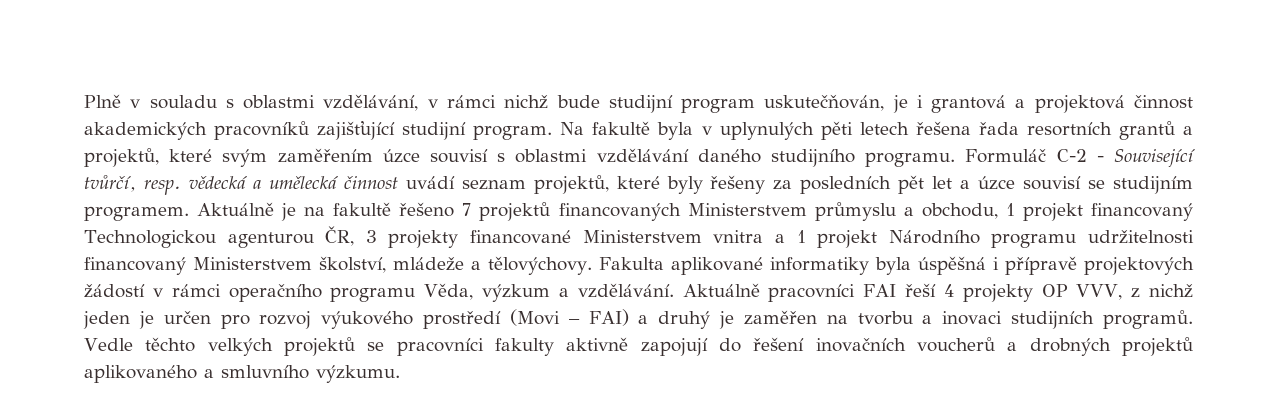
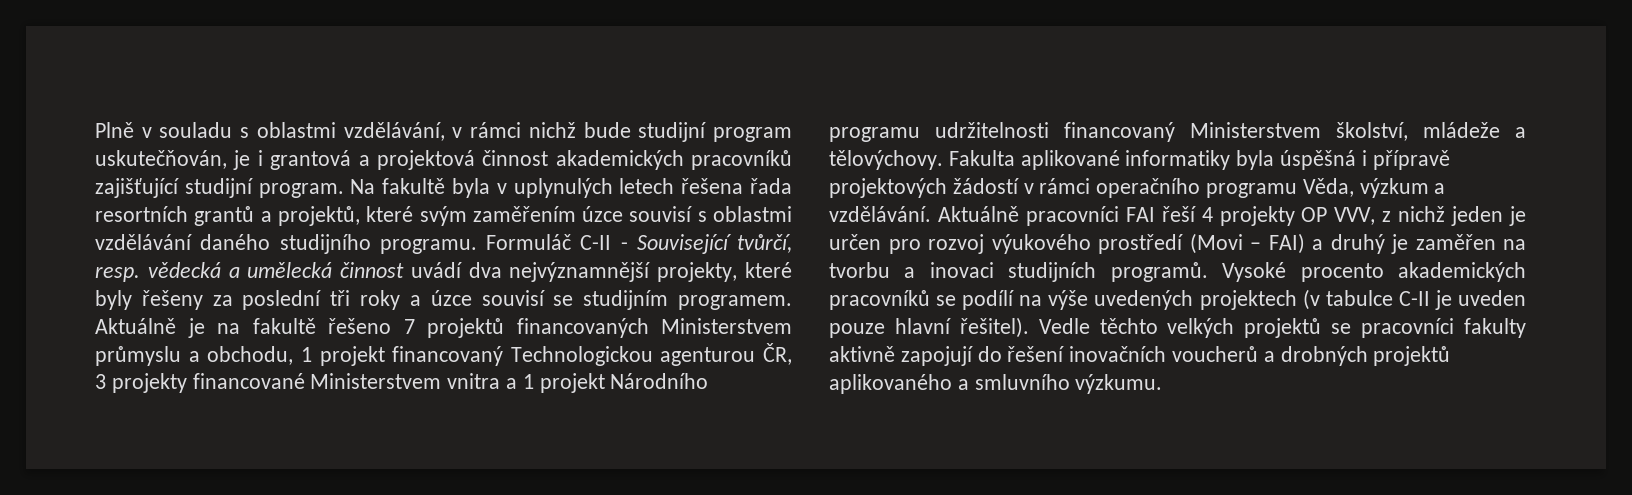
- Na fakultě byla v uplynulých pěti letech řešena řada resortních grantů a projektů, které svým zaměřením úzce souvisí s oblastmi vzdělávání daného studijního programu.
+ Na fakultě byla v uplynulých letech řešena řada resortních grantů a projektů, které svým zaměřením úzce souvisí s oblastmi vzdělávání daného studijního programu.
- Formuláč C-2 - Související tvůrčí, resp. vědecká a umělecká činnost uvádí seznam projektů, které byly řešeny za posledních pět let a úzce souvisí se studijním programem.
+ Formuláč C-II - Související tvůrčí, resp. vědecká a umělecká činnost uvádí dva nejvýznamnější projekty, které byly řešeny za poslední tři roky a úzce souvisí se studijním programem.
+ Vysoké procento akademických pracovníků se podílí na výše uvedených projektech (v tabulce C-II je uveden pouze hlavní řešitel).

